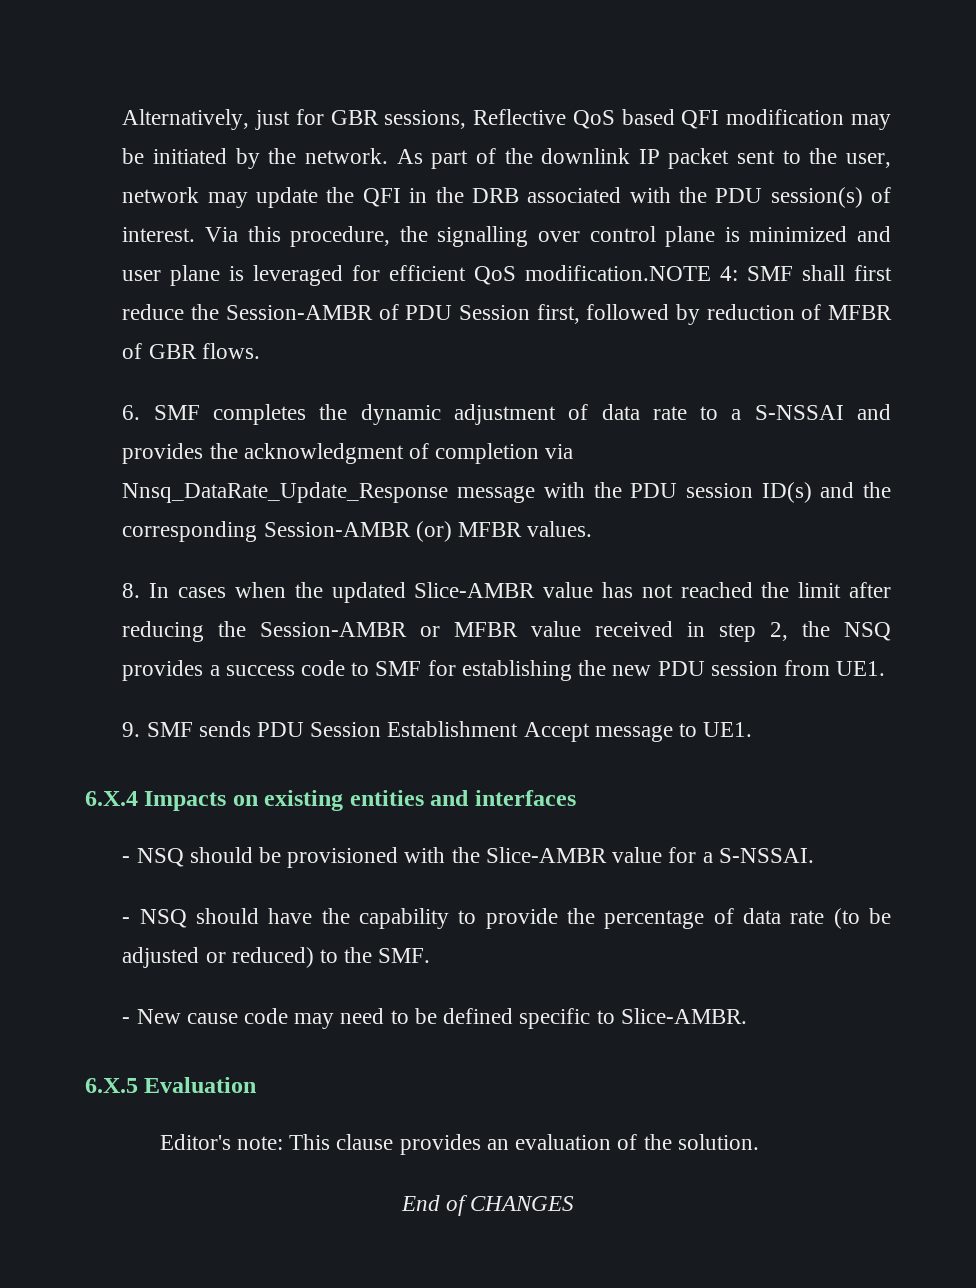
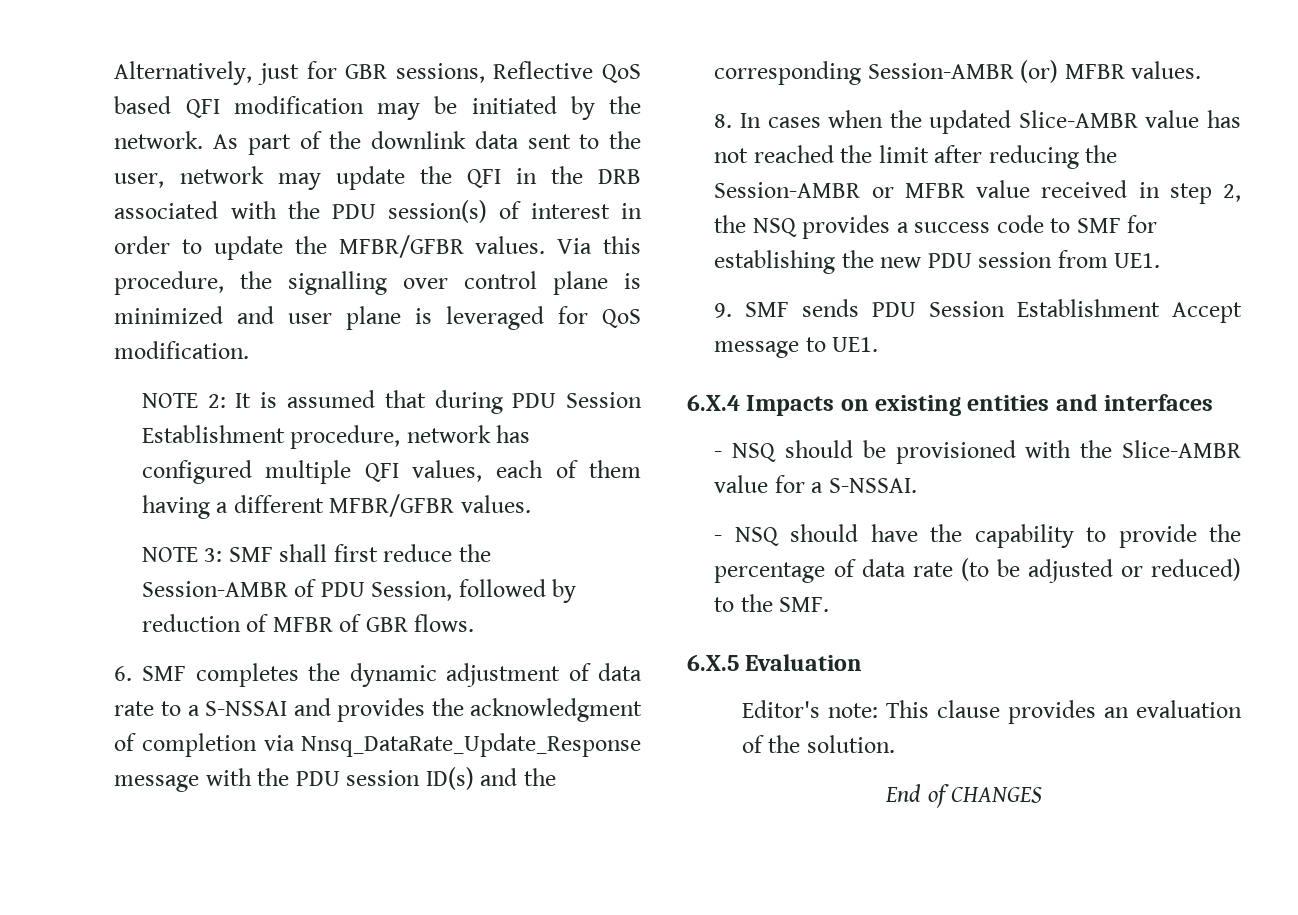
- As part of the downlink IP packet sent to the user, network may update the QFI in the DRB associated with the PDU session(s) of interest.
+ As part of the downlink data sent to the user, network may update the QFI in the DRB associated with the PDU session(s) of interest in order to update the MFBR/GFBR values.
- Via this procedure, the signalling over control plane is minimized and user plane is leveraged for efficient QoS modification.NOTE 4: SMF shall first reduce the Session-AMBR of PDU Session first, followed by reduction of MFBR of GBR flows.
+ Via this procedure, the signalling over control plane is minimized and user plane is leveraged for QoS modification.
+ NOTE 2: It is assumed that during PDU Session Establishment procedure, network has configured multiple QFI values, each of them having a different MFBR/GFBR values.
+ NOTE 3: SMF shall first reduce the Session-AMBR of PDU Session, followed by reduction of MFBR of GBR flows.
- - New cause code may need to be defined specific to Slice-AMBR.

